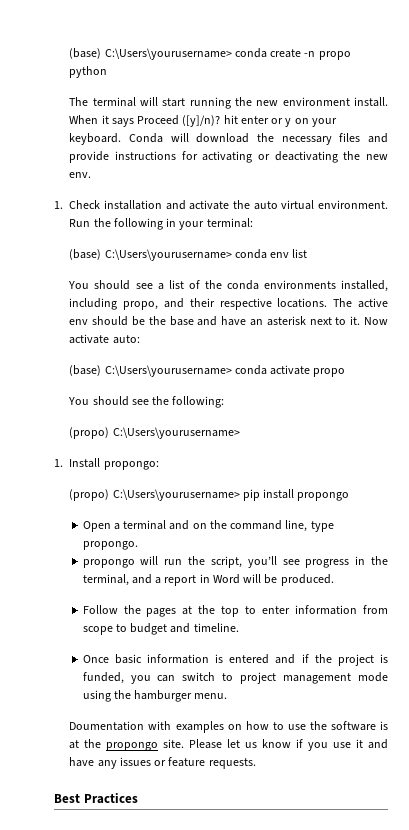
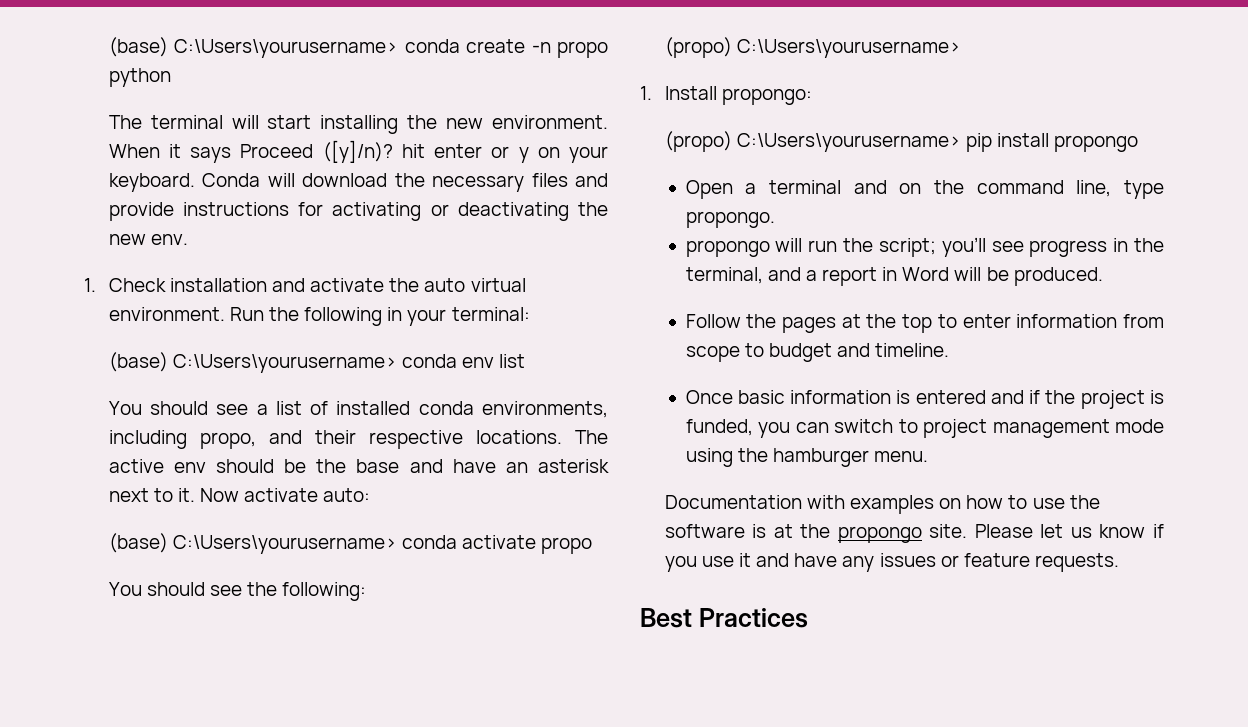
- The terminal will start running the new environment install.
+ The terminal will start installing the new environment.
- You should see a list of the conda environments installed, including propo, and their respective locations.
+ You should see a list of installed conda environments, including propo, and their respective locations.
- propongo will run the script, you’ll see progress in the terminal, and a report in Word will be produced.
+ propongo will run the script; you’ll see progress in the terminal, and a report in Word will be produced.
- Doumentation with examples on how to use the software is at the propongo site.
+ Documentation with examples on how to use the software is at the propongo site.

